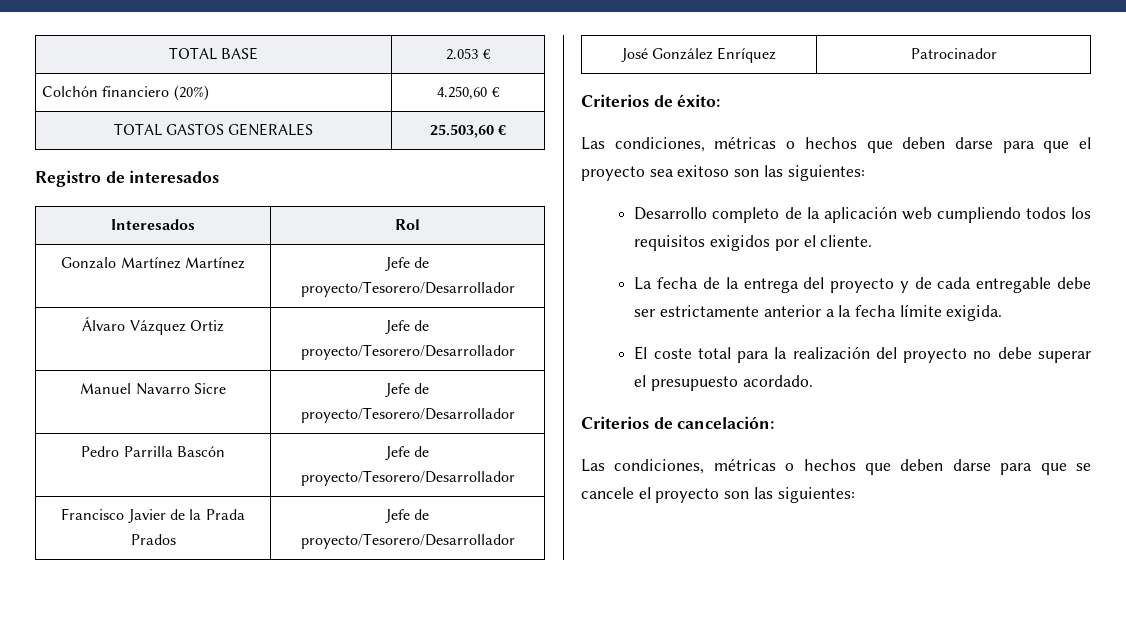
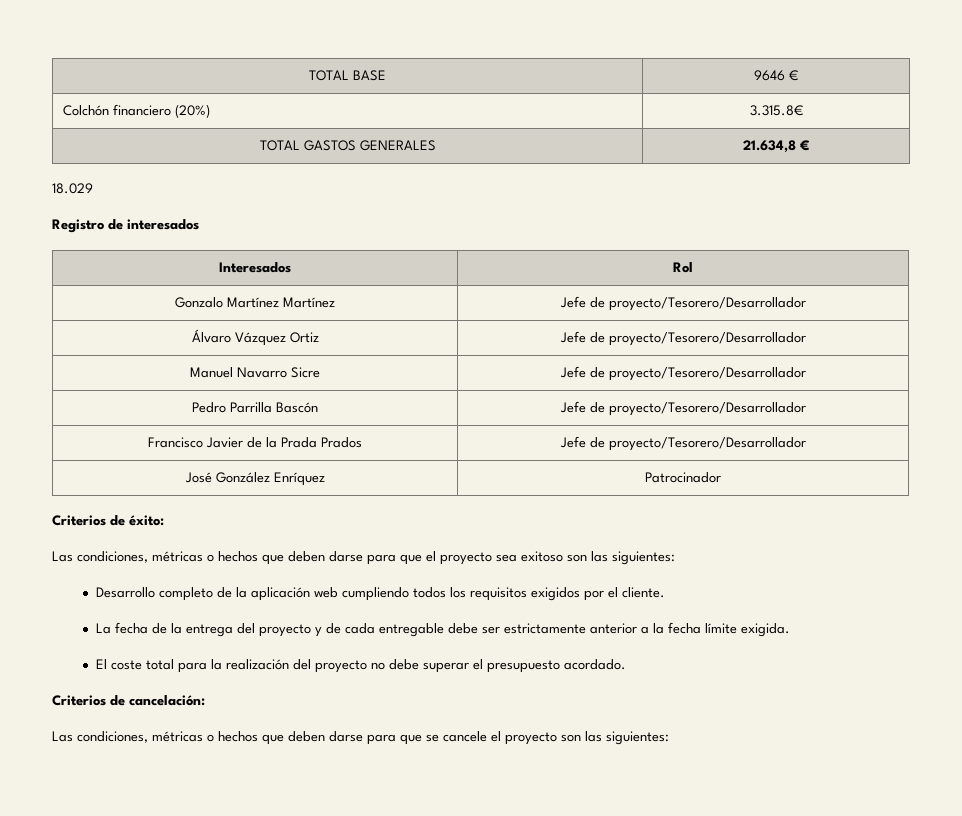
- TOTAL BASE | 2.053 €
+ TOTAL BASE | 9646 €
- Colchón financiero (20%) | 4.250,60 €
+ Colchón financiero (20%) | 3.315.8€
- TOTAL GASTOS GENERALES | 25.503,60 €
+ TOTAL GASTOS GENERALES | 21.634,8 €
+ 18.029

